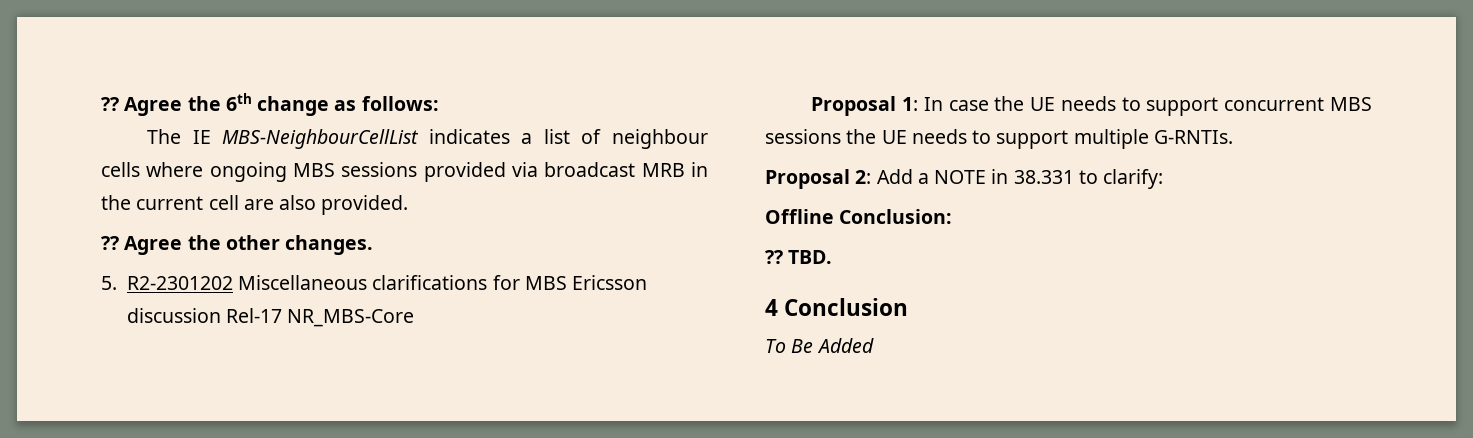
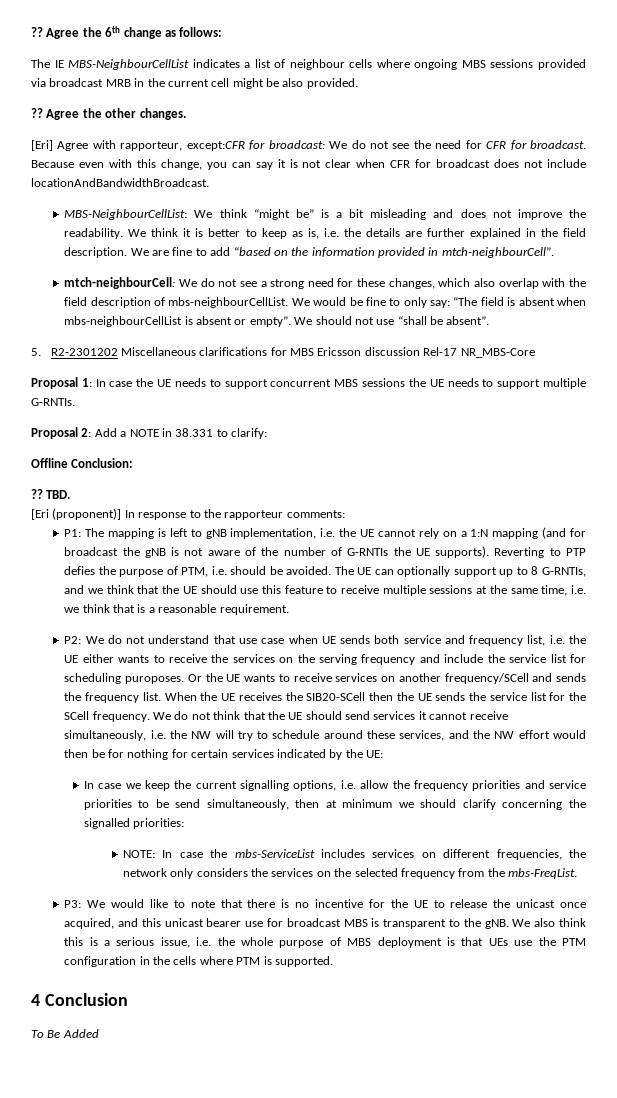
- The IE MBS-NeighbourCellList indicates a list of neighbour cells where ongoing MBS sessions provided via broadcast MRB in the current cell are also provided.
+ The IE MBS-NeighbourCellList indicates a list of neighbour cells where ongoing MBS sessions provided via broadcast MRB in the current cell might be also provided.
+ [Eri] Agree with rapporteur, except:CFR for broadcast: We do not see the need for CFR for broadcast. Because even with this change, you can say it is not clear when CFR for broadcast does not include locationAndBandwidthBroadcast.
+ MBS-NeighbourCellList: We think “might be” is a bit misleading and does not improve the readability. We think it is better to keep as is, i.e. the details are further explained in the field description. We are fine to add “based on the information provided in mtch-neighbourCell”.
+ mtch-neighbourCell: We do not see a strong need for these changes, which also overlap with the field description of mbs-neighbourCellList. We would be fine to only say: “The field is absent when mbs-neighbourCellList is absent or empty”. We should not use “shall be absent”.
+ [Eri (proponent)] In response to the rapporteur comments:
+ P1: The mapping is left to gNB implementation, i.e. the UE cannot rely on a 1:N mapping (and for broadcast the gNB is not aware of the number of G-RNTIs the UE supports). Reverting to PTP defies the purpose of PTM, i.e. should be avoided. The UE can optionally support up to 8 G-RNTIs, and we think that the UE should use this feature to receive multiple sessions at the same time, i.e. we think that is a reasonable requirement.
+ P2: We do not understand that use case when UE sends both service and frequency list, i.e. the UE either wants to receive the services on the serving frequency and include the service list for scheduling puroposes. Or the UE wants to receive services on another frequency/SCell and sends the frequency list. When the UE receives the SIB20-SCell then the UE sends the service list for the SCell frequency. We do not think that the UE should send services it cannot receive simultaneously, i.e. the NW will try to schedule around these services, and the NW effort would then be for nothing for certain services indicated by the UE:
+ In case we keep the current signalling options, i.e. allow the frequency priorities and service priorities to be send simultaneously, then at minimum we should clarify concerning the signalled priorities:
+ NOTE: In case the mbs-ServiceList includes services on different frequencies, the network only considers the services on the selected frequency from the mbs-FreqList.
+ P3: We would like to note that there is no incentive for the UE to release the unicast once acquired, and this unicast bearer use for broadcast MBS is transparent to the gNB. We also think this is a serious issue, i.e. the whole purpose of MBS deployment is that UEs use the PTM configuration in the cells where PTM is supported.

